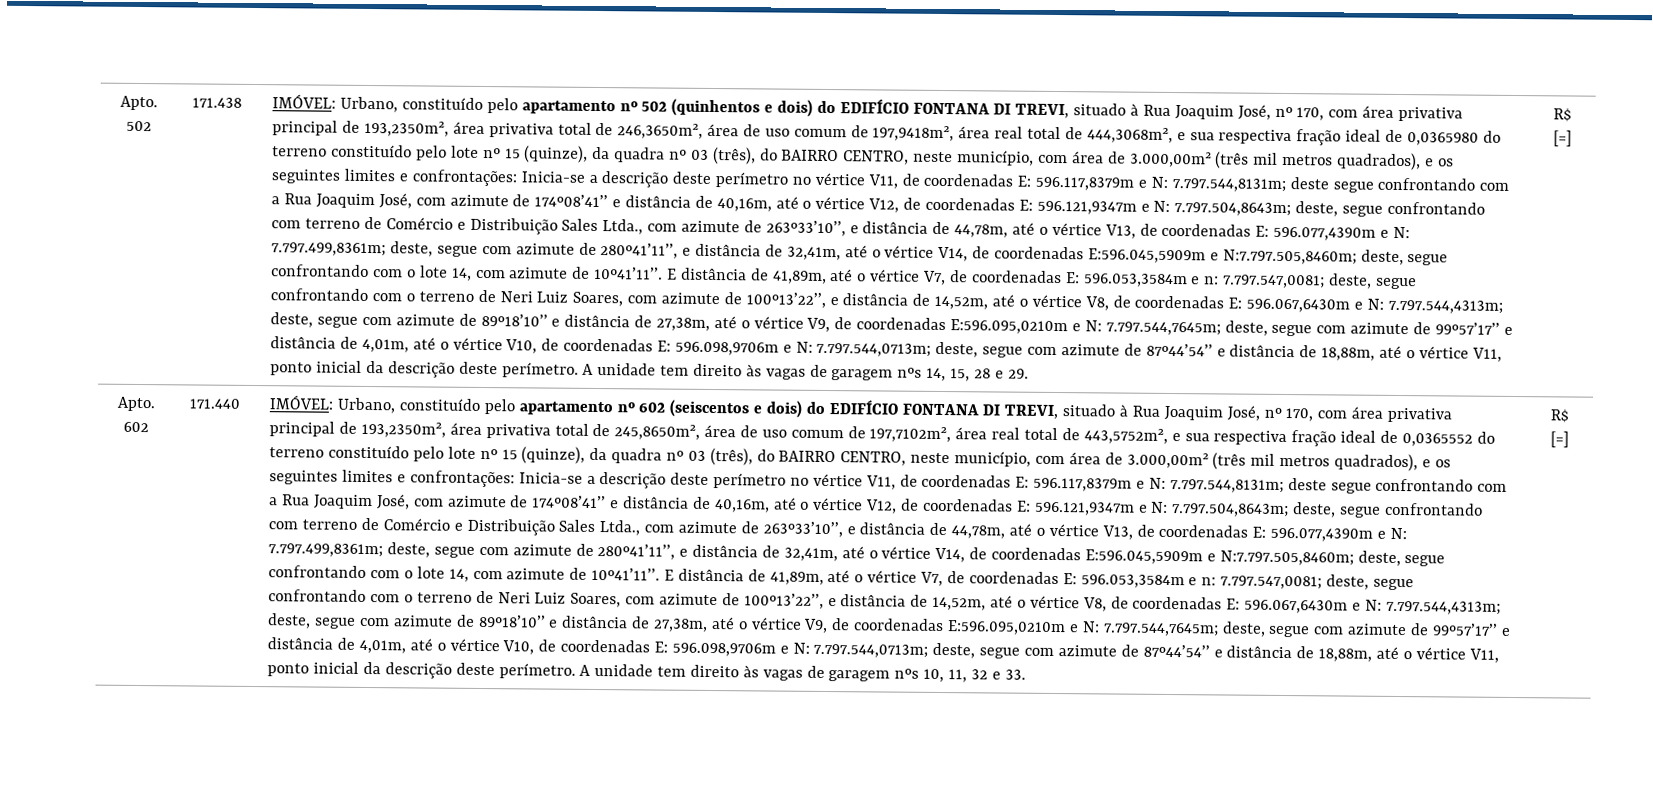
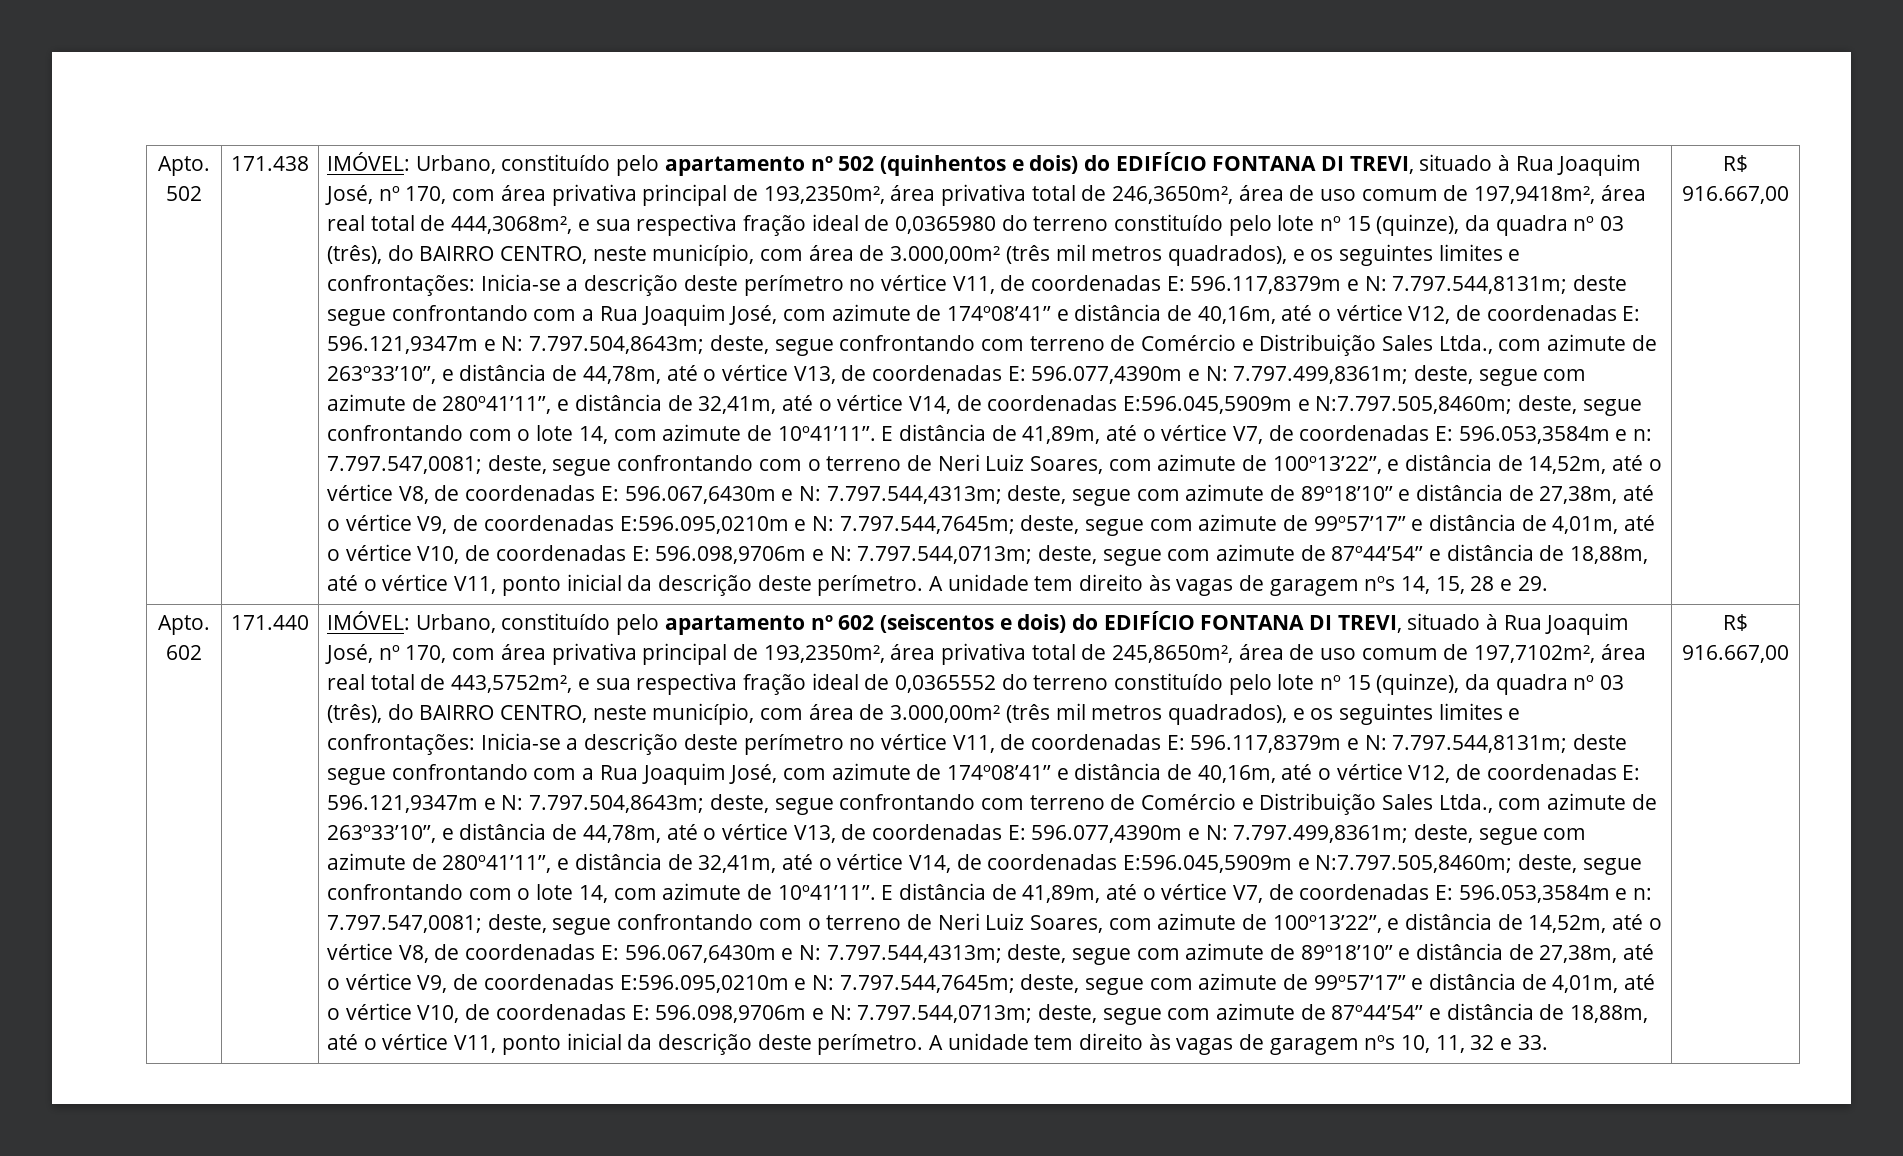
- A unidade tem direito às vagas de garagem nºs 14, 15, 28 e 29. | R$ [=]
+ A unidade tem direito às vagas de garagem nºs 14, 15, 28 e 29. | R$ 916.667,00
- A unidade tem direito às vagas de garagem nºs 10, 11, 32 e 33. | R$ [=]
+ A unidade tem direito às vagas de garagem nºs 10, 11, 32 e 33. | R$ 916.667,00

